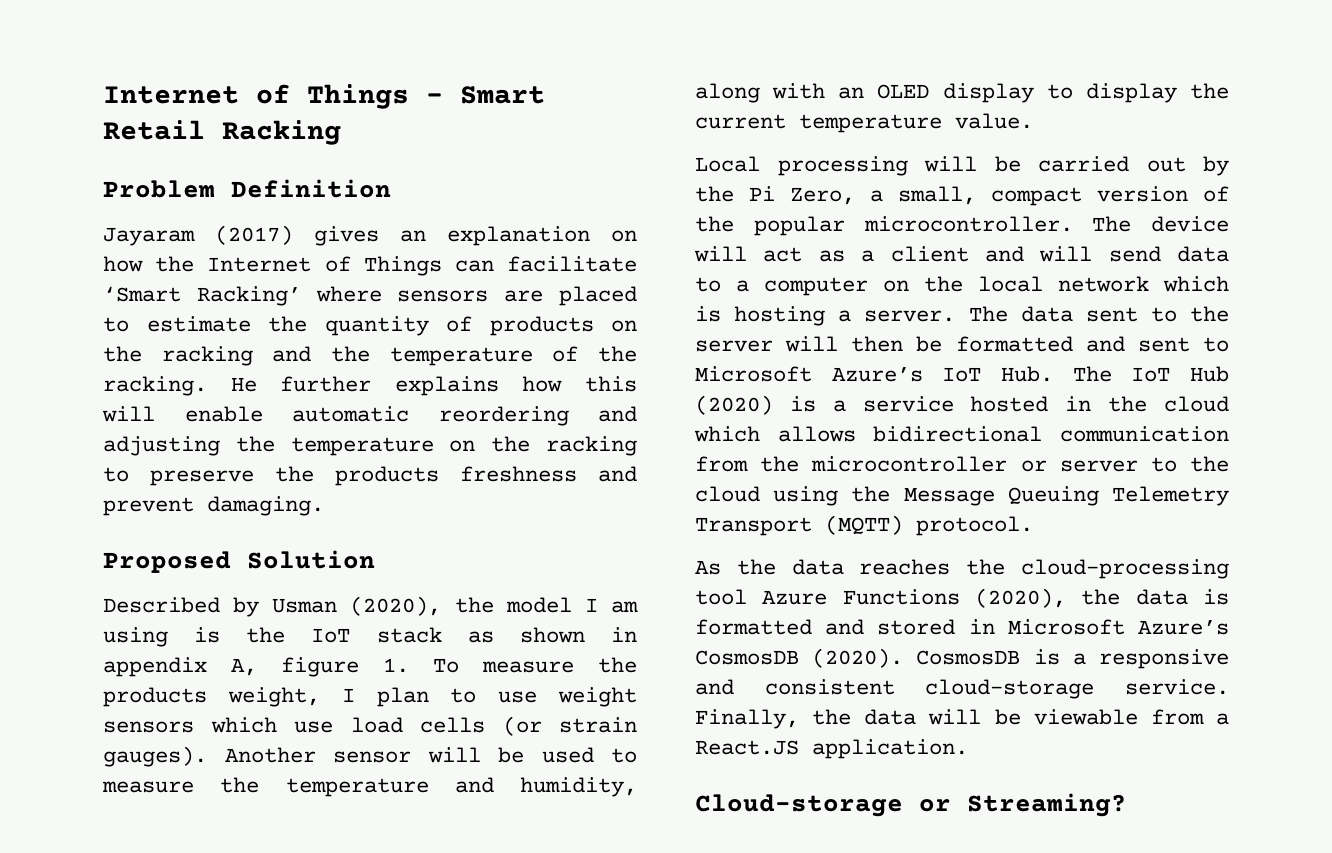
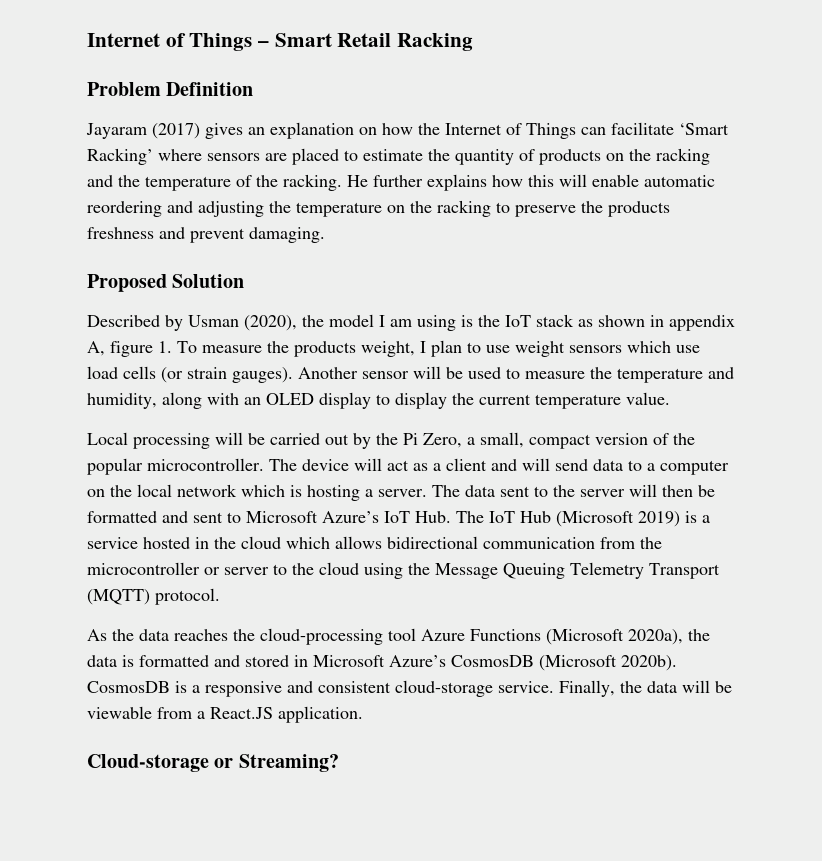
- The data sent to the server will then be formatted and sent to Microsoft Azure’s IoT Hub. The IoT Hub (2020) is a service hosted in the cloud which allows bidirectional communication from the microcontroller or server to the cloud using the Message Queuing Telemetry Transport (MQTT) protocol.
+ The data sent to the server will then be formatted and sent to Microsoft Azure’s IoT Hub. The IoT Hub (Microsoft 2019) is a service hosted in the cloud which allows bidirectional communication from the microcontroller or server to the cloud using the Message Queuing Telemetry Transport (MQTT) protocol.
- As the data reaches the cloud-processing tool Azure Functions (2020), the data is formatted and stored in Microsoft Azure’s CosmosDB (2020).
+ As the data reaches the cloud-processing tool Azure Functions (Microsoft 2020a), the data is formatted and stored in Microsoft Azure’s CosmosDB (Microsoft 2020b).

